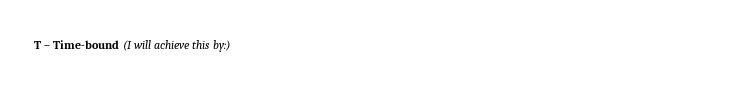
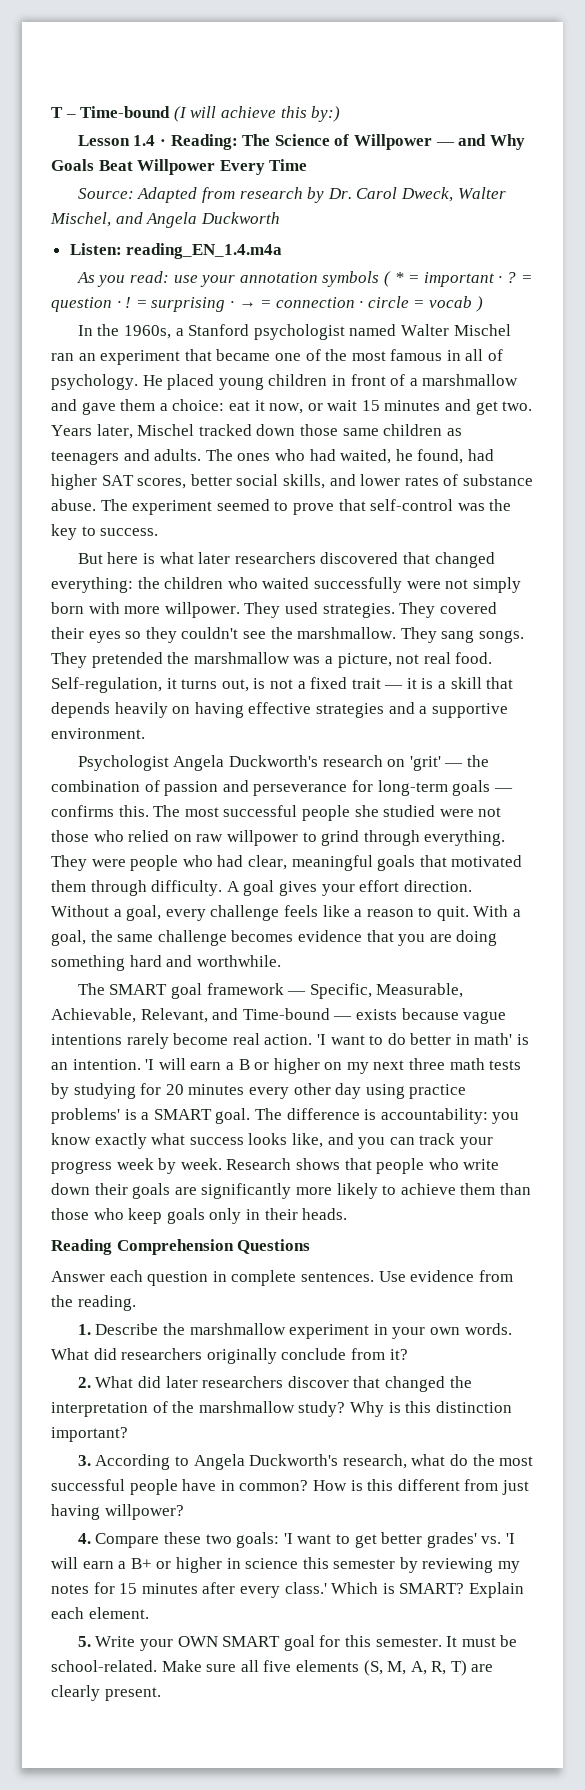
+ Lesson 1.4 · Reading: The Science of Willpower — and Why Goals Beat Willpower Every Time
+ Source: Adapted from research by Dr. Carol Dweck, Walter Mischel, and Angela Duckworth
+ Listen: reading_EN_1.4.m4a
+ As you read: use your annotation symbols ( * = important · ? = question · ! = surprising · → = connection · circle = vocab )
+ In the 1960s, a Stanford psychologist named Walter Mischel ran an experiment that became one of the most famous in all of psychology. He placed young children in front of a marshmallow and gave them a choice: eat it now, or wait 15 minutes and get two. Years later, Mischel tracked down those same children as teenagers and adults. The ones who had waited, he found, had higher SAT scores, better social skills, and lower rates of substance abuse. The experiment seemed to prove that self-control was the key to success.
+ But here is what later researchers discovered that changed everything: the children who waited successfully were not simply born with more willpower. They used strategies. They covered their eyes so they couldn't see the marshmallow. They sang songs. They pretended the marshmallow was a picture, not real food. Self-regulation, it turns out, is not a fixed trait — it is a skill that depends heavily on having effective strategies and a supportive environment.
+ Psychologist Angela Duckworth's research on 'grit' — the combination of passion and perseverance for long-term goals — confirms this. The most successful people she studied were not those who relied on raw willpower to grind through everything. They were people who had clear, meaningful goals that motivated them through difficulty. A goal gives your effort direction. Without a goal, every challenge feels like a reason to quit. With a goal, the same challenge becomes evidence that you are doing something hard and worthwhile.
+ The SMART goal framework — Specific, Measurable, Achievable, Relevant, and Time-bound — exists because vague intentions rarely become real action. 'I want to do better in math' is an intention. 'I will earn a B or higher on my next three math tests by studying for 20 minutes every other day using practice problems' is a SMART goal. The difference is accountability: you know exactly what success looks like, and you can track your progress week by week. Research shows that people who write down their goals are significantly more likely to achieve them than those who keep goals only in their heads.
+ Reading Comprehension Questions
+ Answer each question in complete sentences. Use evidence from the reading.
+ 1. Describe the marshmallow experiment in your own words. What did researchers originally conclude from it?
+ 2. What did later researchers discover that changed the interpretation of the marshmallow study? Why is this distinction important?
+ 3. According to Angela Duckworth's research, what do the most successful people have in common? How is this different from just having willpower?
+ 4. Compare these two goals: 'I want to get better grades' vs. 'I will earn a B+ or higher in science this semester by reviewing my notes for 15 minutes after every class.' Which is SMART? Explain each element.
+ 5. Write your OWN SMART goal for this semester. It must be school-related. Make sure all five elements (S, M, A, R, T) are clearly present.

